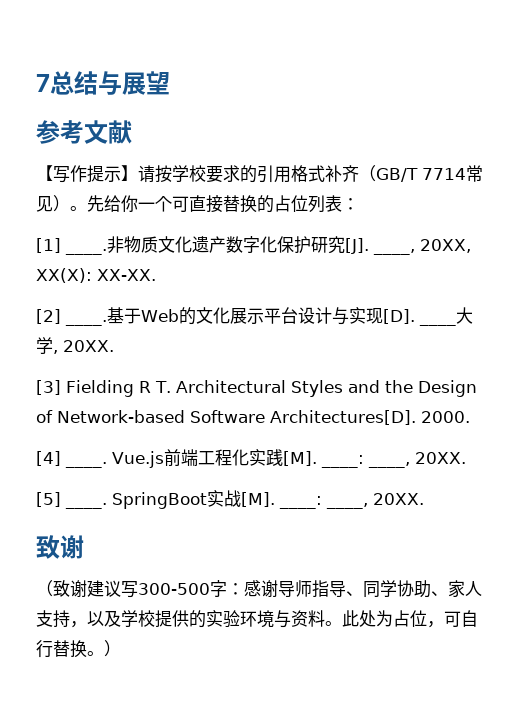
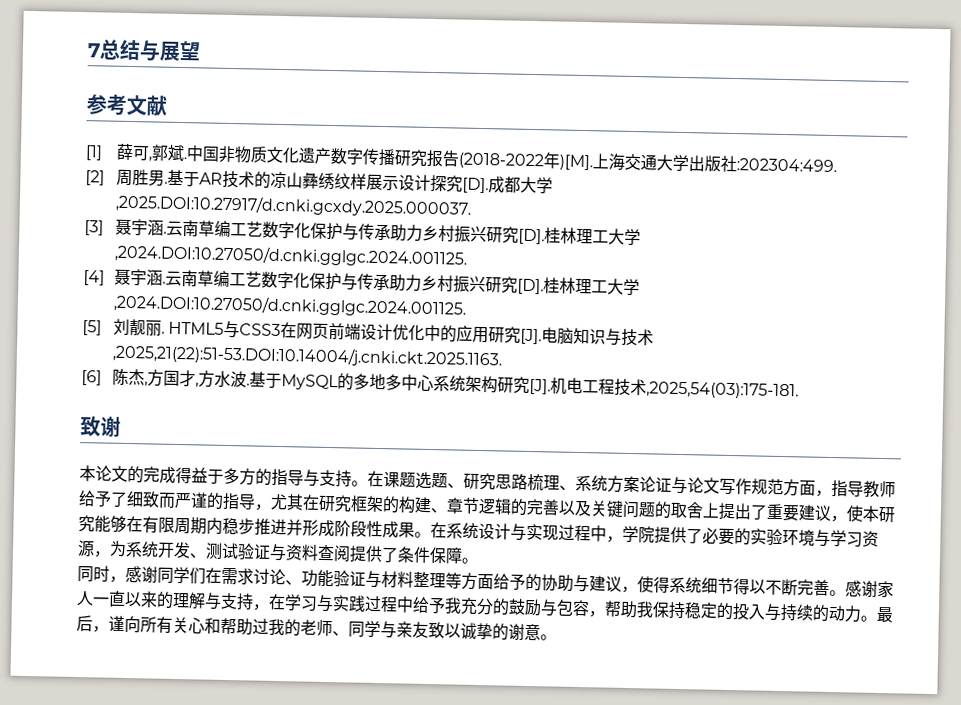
- 【写作提示】请按学校要求的引用格式补齐（GB/T 7714常见）。先给你一个可直接替换的占位列表：
- [1] ____.非物质文化遗产数字化保护研究[J]. ____, 20XX, XX(X): XX-XX.
- [2] ____.基于Web的文化展示平台设计与实现[D]. ____大学, 20XX.
- [3] Fielding R T. Architectural Styles and the Design of Network-based Software Architectures[D]. 2000.
- [4] ____. Vue.js前端工程化实践[M]. ____: ____, 20XX.
- [5] ____. SpringBoot实战[M]. ____: ____, 20XX.
+ [1]薛可,郭斌.中国非物质文化遗产数字传播研究报告(2018-2022年)[M].上海交通大学出版社:202304:499.
+ [2]周胜男.基于AR技术的凉山彝绣纹样展示设计探究[D].成都大学,2025.DOI:10.27917/d.cnki.gcxdy.2025.000037.
+ [3]聂宇涵.云南草编工艺数字化保护与传承助力乡村振兴研究[D].桂林理工大学,2024.DOI:10.27050/d.cnki.gglgc.2024.001125.
+ [4]聂宇涵.云南草编工艺数字化保护与传承助力乡村振兴研究[D].桂林理工大学,2024.DOI:10.27050/d.cnki.gglgc.2024.001125.
+ [5]刘靓丽. HTML5与CSS3在网页前端设计优化中的应用研究[J].电脑知识与技术,2025,21(22):51-53.DOI:10.14004/j.cnki.ckt.2025.1163.
+ [6]陈杰,方国才,方水波.基于MySQL的多地多中心系统架构研究[J].机电工程技术,2025,54(03):175-181.
  致谢
- （致谢建议写300-500字：感谢导师指导、同学协助、家人支持，以及学校提供的实验环境与资料。此处为占位，可自行替换。）
+ 本论文的完成得益于多方的指导与支持。在课题选题、研究思路梳理、系统方案论证与论文写作规范方面，指导教师给予了细致而严谨的指导，尤其在研究框架的构建、章节逻辑的完善以及关键问题的取舍上提出了重要建议，使本研究能够在有限周期内稳步推进并形成阶段性成果。在系统设计与实现过程中，学院提供了必要的实验环境与学习资源，为系统开发、测试验证与资料查阅提供了条件保障。
+ 同时，感谢同学们在需求讨论、功能验证与材料整理等方面给予的协助与建议，使得系统细节得以不断完善。感谢家人一直以来的理解与支持，在学习与实践过程中给予我充分的鼓励与包容，帮助我保持稳定的投入与持续的动力。最后，谨向所有关心和帮助过我的老师、同学与亲友致以诚挚的谢意。

